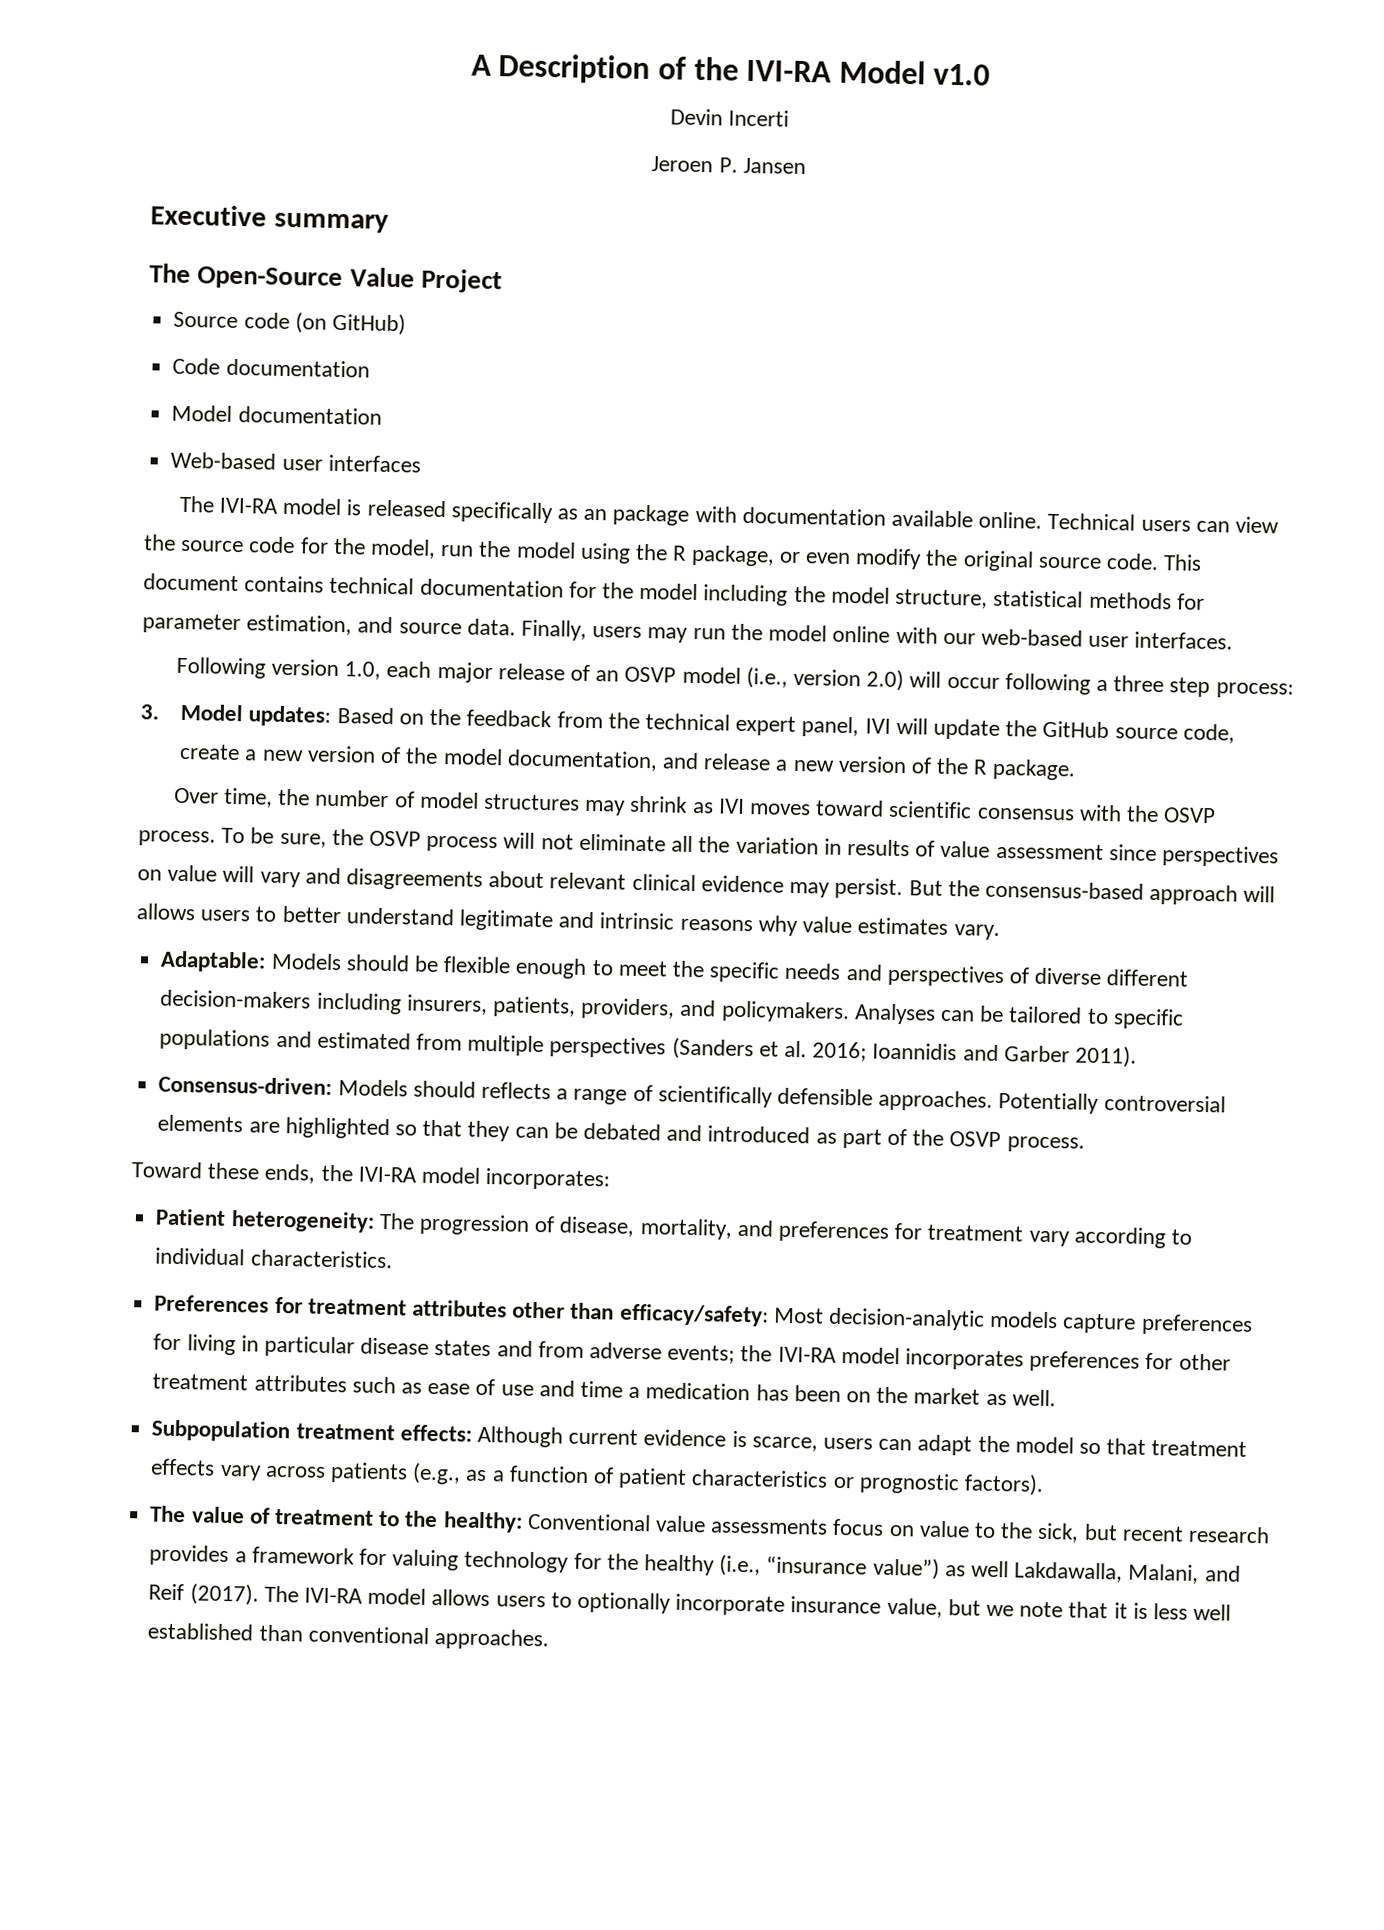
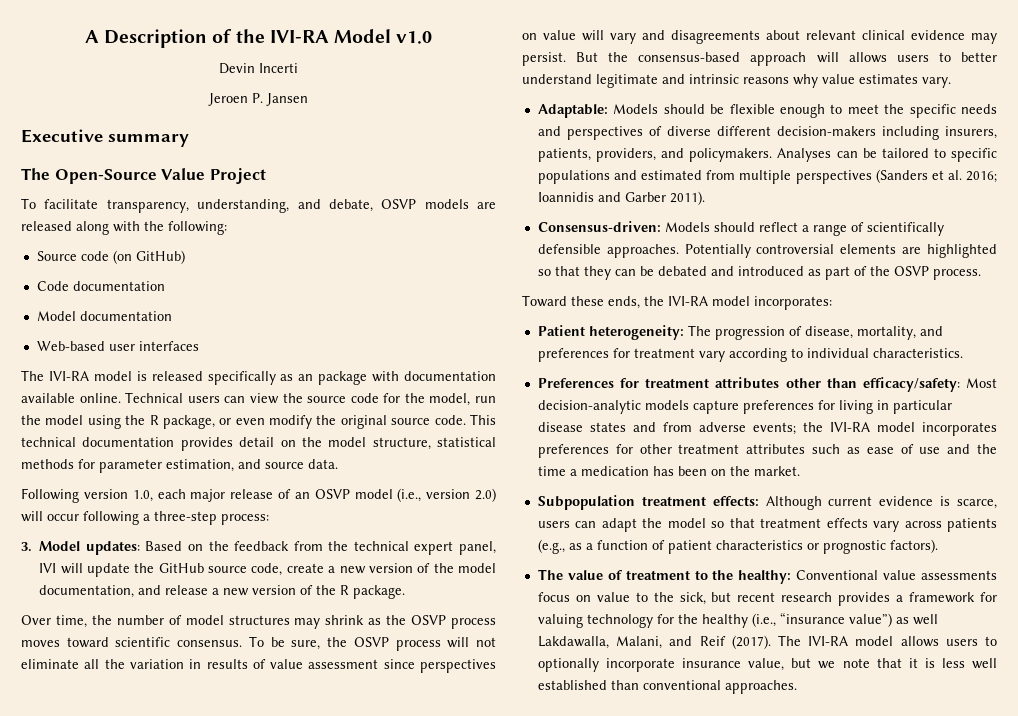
+ To facilitate transparency, understanding, and debate, OSVP models are released along with the following:
- This document contains technical documentation for the model including the model structure, statistical methods for parameter estimation, and source data. Finally, users may run the model online with our web-based user interfaces.
+ This technical documentation provides detail on the model structure, statistical methods for parameter estimation, and source data.
- Following version 1.0, each major release of an OSVP model (i.e., version 2.0) will occur following a three step process:
+ Following version 1.0, each major release of an OSVP model (i.e., version 2.0) will occur following a three-step process:
- Over time, the number of model structures may shrink as IVI moves toward scientific consensus with the OSVP process.
+ Over time, the number of model structures may shrink as the OSVP process moves toward scientific consensus.
- Consensus-driven: Models should reflects a range of scientifically defensible approaches.
+ Consensus-driven: Models should reflect a range of scientifically defensible approaches.
- Preferences for treatment attributes other than efficacy/safety: Most decision-analytic models capture preferences for living in particular disease states and from adverse events; the IVI-RA model incorporates preferences for other treatment attributes such as ease of use and time a medication has been on the market as well.
+ Preferences for treatment attributes other than efficacy/safety: Most decision-analytic models capture preferences for living in particular disease states and from adverse events; the IVI-RA model incorporates preferences for other treatment attributes such as ease of use and the time a medication has been on the market.

